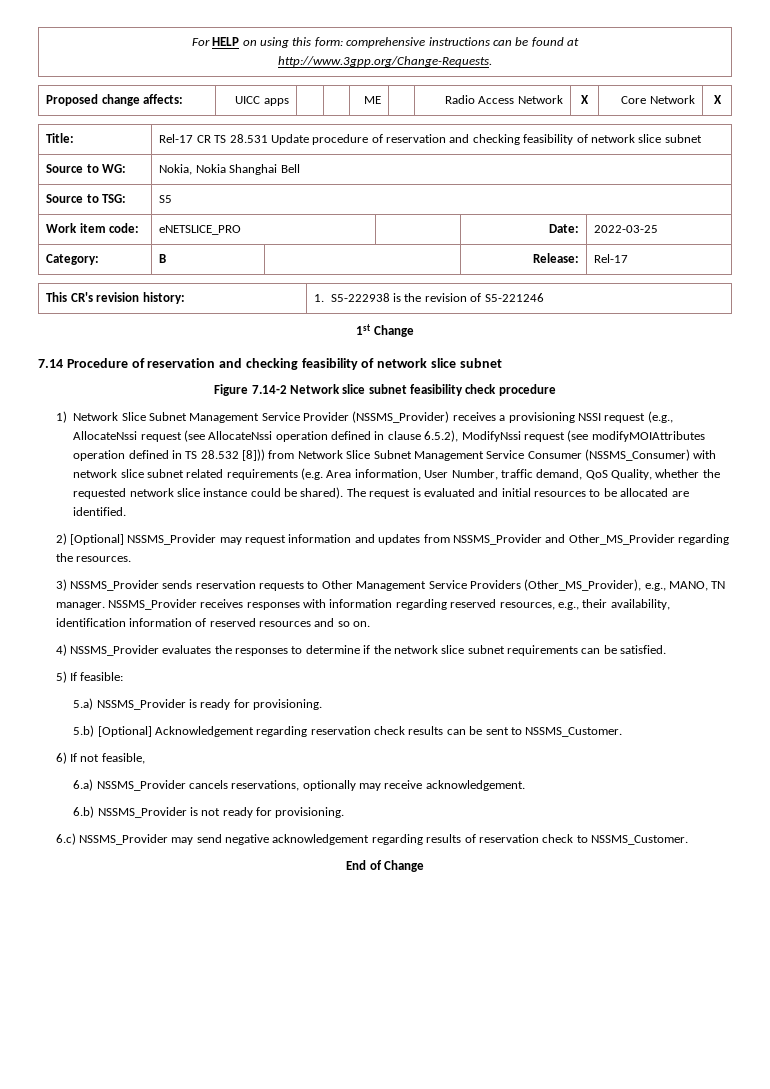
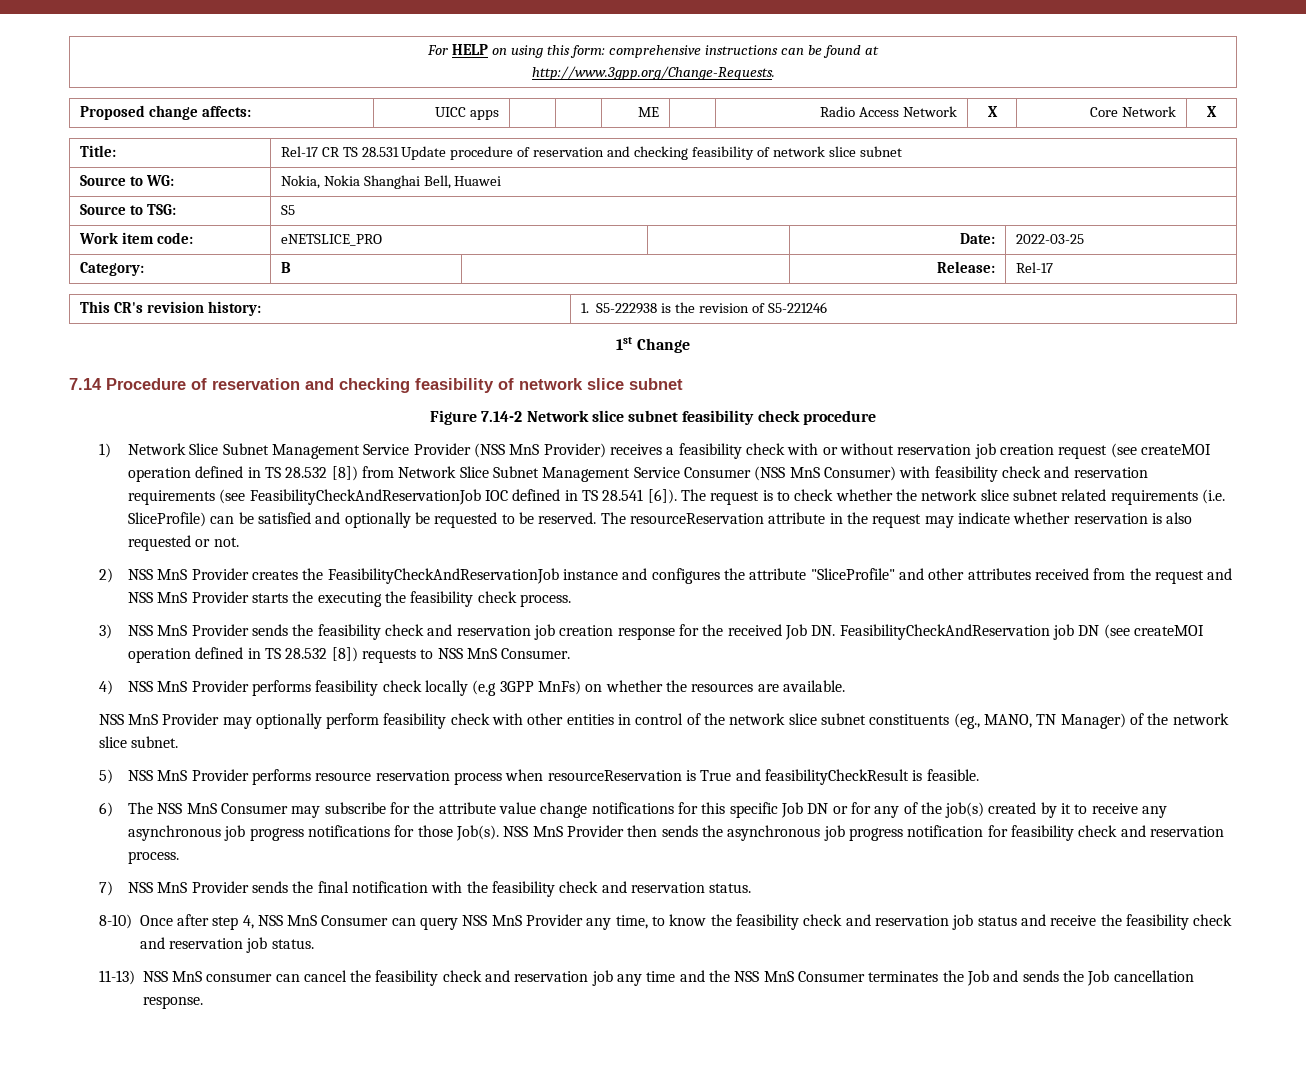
- Source to WG: | Nokia, Nokia Shanghai Bell
+ Source to WG: | Nokia, Nokia Shanghai Bell, Huawei
- 1) Network Slice Subnet Management Service Provider (NSSMS_Provider) receives a provisioning NSSI request (e.g., AllocateNssi request (see AllocateNssi operation defined in clause 6.5.2), ModifyNssi request (see modifyMOIAttributes operation defined in TS 28.532 [8])) from Network Slice Subnet Management Service Consumer (NSSMS_Consumer) with network slice subnet related requirements (e.g. Area information, User Number, traffic demand, QoS Quality, whether the requested network slice instance could be shared). The request is evaluated and initial resources to be allocated are identified.
- 2) [Optional] NSSMS_Provider may request information and updates from NSSMS_Provider and Other_MS_Provider regarding the resources.
- 3) NSSMS_Provider sends reservation requests to Other Management Service Providers (Other_MS_Provider), e.g., MANO, TN manager. NSSMS_Provider receives responses with information regarding reserved resources, e.g., their availability, identification information of reserved resources and so on.
- 4) NSSMS_Provider evaluates the responses to determine if the network slice subnet requirements can be satisfied.
- 5) If feasible:
- 5.a) NSSMS_Provider is ready for provisioning.
- 5.b) [Optional] Acknowledgement regarding reservation check results can be sent to NSSMS_Customer.
- 6) If not feasible,
- 6.a) NSSMS_Provider cancels reservations, optionally may receive acknowledgement.
- 6.b) NSSMS_Provider is not ready for provisioning.
- 6.c) NSSMS_Provider may send negative acknowledgement regarding results of reservation check to NSSMS_Customer.
- End of Change
+ 1) Network Slice Subnet Management Service Provider (NSS MnS Provider) receives a feasibility check with or without reservation job creation request (see createMOI operation defined in TS 28.532 [8]) from Network Slice Subnet Management Service Consumer (NSS MnS Consumer) with feasibility check and reservation requirements (see FeasibilityCheckAndReservationJob IOC defined in TS 28.541 [6]). The request is to check whether the network slice subnet related requirements (i.e. SliceProfile) can be satisfied and optionally be requested to be reserved. The resourceReservation attribute in the request may indicate whether reservation is also requested or not.
+ 2) NSS MnS Provider creates the FeasibilityCheckAndReservationJob instance and configures the attribute "SliceProfile" and other attributes received from the request and NSS MnS Provider starts the executing the feasibility check process.
+ 3) NSS MnS Provider sends the feasibility check and reservation job creation response for the received Job DN. FeasibilityCheckAndReservation job DN (see createMOI operation defined in TS 28.532 [8]) requests to NSS MnS Consumer.
+ 4) NSS MnS Provider performs feasibility check locally (e.g 3GPP MnFs) on whether the resources are available.
+ NSS MnS Provider may optionally perform feasibility check with other entities in control of the network slice subnet constituents (eg., MANO, TN Manager) of the network slice subnet.
+ 5) NSS MnS Provider performs resource reservation process when resourceReservation is True and feasibilityCheckResult is feasible.
+ 6) The NSS MnS Consumer may subscribe for the attribute value change notifications for this specific Job DN or for any of the job(s) created by it to receive any asynchronous job progress notifications for those Job(s). NSS MnS Provider then sends the asynchronous job progress notification for feasibility check and reservation process.
+ 7) NSS MnS Provider sends the final notification with the feasibility check and reservation status.
+ 8-10) Once after step 4, NSS MnS Consumer can query NSS MnS Provider any time, to know the feasibility check and reservation job status and receive the feasibility check and reservation job status.
+ 11-13) NSS MnS consumer can cancel the feasibility check and reservation job any time and the NSS MnS Consumer terminates the Job and sends the Job cancellation response.

